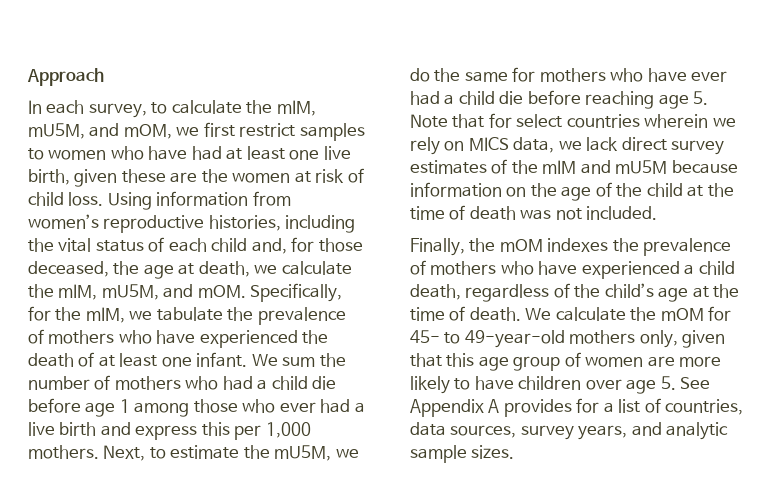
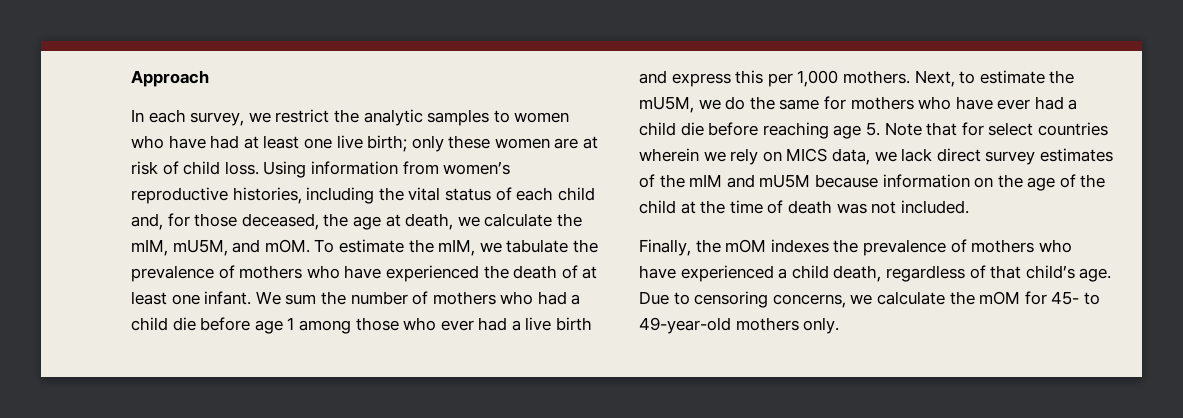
- In each survey, to calculate the mIM, mU5M, and mOM, we first restrict samples to women who have had at least one live birth, given these are the women at risk of child loss.
+ In each survey, we restrict the analytic samples to women who have had at least one live birth; only these women are at risk of child loss.
- Specifically, for the mIM, we tabulate the prevalence of mothers who have experienced the death of at least one infant.
+ To estimate the mIM, we tabulate the prevalence of mothers who have experienced the death of at least one infant.
- Finally, the mOM indexes the prevalence of mothers who have experienced a child death, regardless of the child’s age at the time of death. We calculate the mOM for 45- to 49-year-old mothers only, given that this age group of women are more likely to have children over age 5. See Appendix A provides for a list of countries, data sources, survey years, and analytic sample sizes.
+ Finally, the mOM indexes the prevalence of mothers who have experienced a child death, regardless of that child’s age. Due to censoring concerns, we calculate the mOM for 45- to 49-year-old mothers only.

